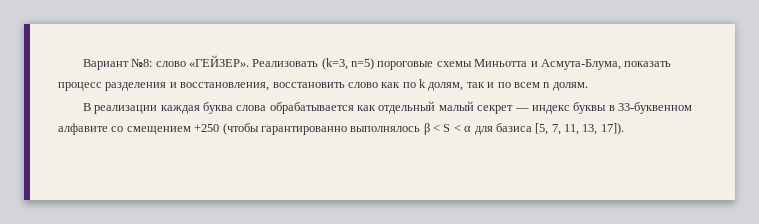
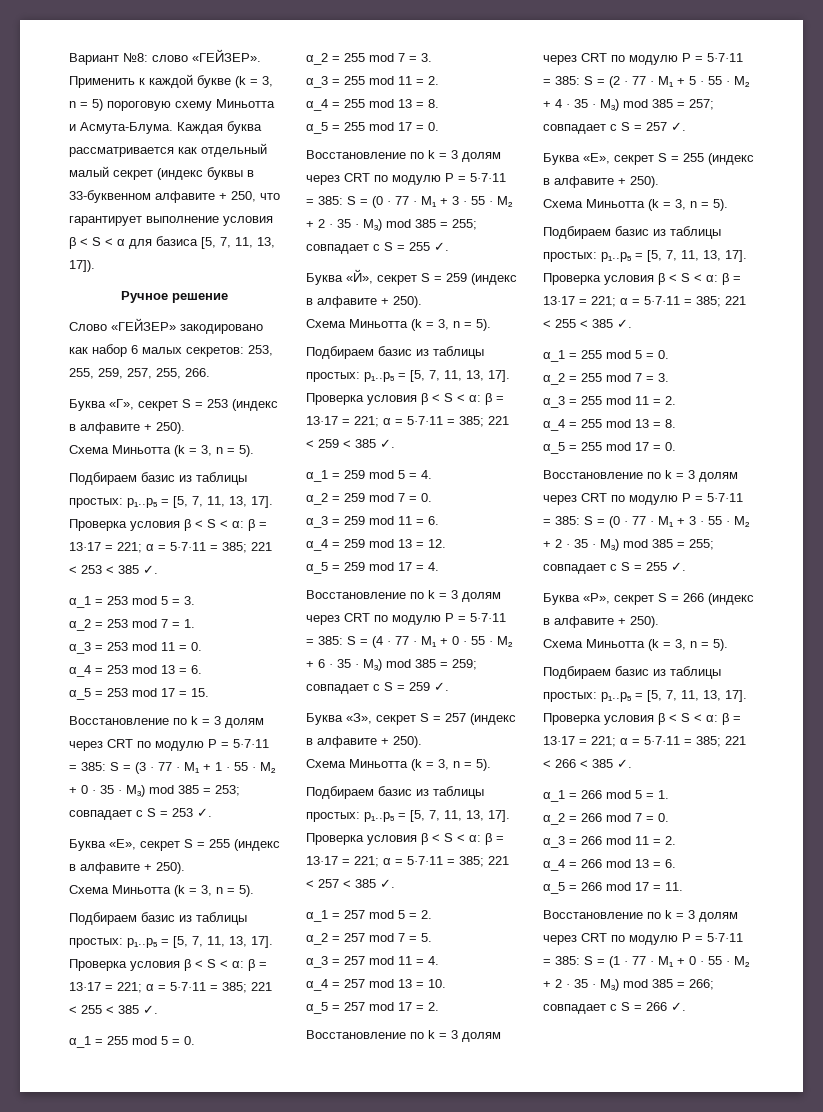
- Реализовать (k=3, n=5) пороговые схемы Миньотта и Асмута-Блума, показать процесс разделения и восстановления, восстановить слово как по k долям, так и по всем n долям.
- В реализации каждая буква слова обрабатывается как отдельный малый секрет — индекс буквы в 33-буквенном алфавите со смещением +250 (чтобы гарантированно выполнялось β < S < α для базиса [5, 7, 11, 13, 17]).
+ Применить к каждой букве (k = 3, n = 5) пороговую схему Миньотта и Асмута-Блума. Каждая буква рассматривается как отдельный малый секрет (индекс буквы в 33-буквенном алфавите + 250, что гарантирует выполнение условия β < S < α для базиса [5, 7, 11, 13, 17]).
+ Ручное решение
+ Слово «ГЕЙЗЕР» закодировано как набор 6 малых секретов: 253, 255, 259, 257, 255, 266.
+ Буква «Г», секрет S = 253 (индекс в алфавите + 250).
+ Схема Миньотта (k = 3, n = 5).
+ Подбираем базис из таблицы простых: p₁..p₅ = [5, 7, 11, 13, 17]. Проверка условия β < S < α: β = 13·17 = 221; α = 5·7·11 = 385; 221 < 253 < 385 ✓.
+ α_1 = 253 mod 5 = 3.
+ α_2 = 253 mod 7 = 1.
+ α_3 = 253 mod 11 = 0.
+ α_4 = 253 mod 13 = 6.
+ α_5 = 253 mod 17 = 15.
+ Восстановление по k = 3 долям через CRT по модулю P = 5·7·11 = 385: S = (3 · 77 · M₁ + 1 · 55 · M₂ + 0 · 35 · M₃) mod 385 = 253; совпадает с S = 253 ✓.
+ Буква «Е», секрет S = 255 (индекс в алфавите + 250).
+ Схема Миньотта (k = 3, n = 5).
+ Подбираем базис из таблицы простых: p₁..p₅ = [5, 7, 11, 13, 17]. Проверка условия β < S < α: β = 13·17 = 221; α = 5·7·11 = 385; 221 < 255 < 385 ✓.
+ α_1 = 255 mod 5 = 0.
+ α_2 = 255 mod 7 = 3.
+ α_3 = 255 mod 11 = 2.
+ α_4 = 255 mod 13 = 8.
+ α_5 = 255 mod 17 = 0.
+ Восстановление по k = 3 долям через CRT по модулю P = 5·7·11 = 385: S = (0 · 77 · M₁ + 3 · 55 · M₂ + 2 · 35 · M₃) mod 385 = 255; совпадает с S = 255 ✓.
+ Буква «Й», секрет S = 259 (индекс в алфавите + 250).
+ Схема Миньотта (k = 3, n = 5).
+ Подбираем базис из таблицы простых: p₁..p₅ = [5, 7, 11, 13, 17]. Проверка условия β < S < α: β = 13·17 = 221; α = 5·7·11 = 385; 221 < 259 < 385 ✓.
+ α_1 = 259 mod 5 = 4.
+ α_2 = 259 mod 7 = 0.
+ α_3 = 259 mod 11 = 6.
+ α_4 = 259 mod 13 = 12.
+ α_5 = 259 mod 17 = 4.
+ Восстановление по k = 3 долям через CRT по модулю P = 5·7·11 = 385: S = (4 · 77 · M₁ + 0 · 55 · M₂ + 6 · 35 · M₃) mod 385 = 259; совпадает с S = 259 ✓.
+ Буква «З», секрет S = 257 (индекс в алфавите + 250).
+ Схема Миньотта (k = 3, n = 5).
+ Подбираем базис из таблицы простых: p₁..p₅ = [5, 7, 11, 13, 17]. Проверка условия β < S < α: β = 13·17 = 221; α = 5·7·11 = 385; 221 < 257 < 385 ✓.
+ α_1 = 257 mod 5 = 2.
+ α_2 = 257 mod 7 = 5.
+ α_3 = 257 mod 11 = 4.
+ α_4 = 257 mod 13 = 10.
+ α_5 = 257 mod 17 = 2.
+ Восстановление по k = 3 долям через CRT по модулю P = 5·7·11 = 385: S = (2 · 77 · M₁ + 5 · 55 · M₂ + 4 · 35 · M₃) mod 385 = 257; совпадает с S = 257 ✓.
+ Буква «Е», секрет S = 255 (индекс в алфавите + 250).
+ Схема Миньотта (k = 3, n = 5).
+ Подбираем базис из таблицы простых: p₁..p₅ = [5, 7, 11, 13, 17]. Проверка условия β < S < α: β = 13·17 = 221; α = 5·7·11 = 385; 221 < 255 < 385 ✓.
+ α_1 = 255 mod 5 = 0.
+ α_2 = 255 mod 7 = 3.
+ α_3 = 255 mod 11 = 2.
+ α_4 = 255 mod 13 = 8.
+ α_5 = 255 mod 17 = 0.
+ Восстановление по k = 3 долям через CRT по модулю P = 5·7·11 = 385: S = (0 · 77 · M₁ + 3 · 55 · M₂ + 2 · 35 · M₃) mod 385 = 255; совпадает с S = 255 ✓.
+ Буква «Р», секрет S = 266 (индекс в алфавите + 250).
+ Схема Миньотта (k = 3, n = 5).
+ Подбираем базис из таблицы простых: p₁..p₅ = [5, 7, 11, 13, 17]. Проверка условия β < S < α: β = 13·17 = 221; α = 5·7·11 = 385; 221 < 266 < 385 ✓.
+ α_1 = 266 mod 5 = 1.
+ α_2 = 266 mod 7 = 0.
+ α_3 = 266 mod 11 = 2.
+ α_4 = 266 mod 13 = 6.
+ α_5 = 266 mod 17 = 11.
+ Восстановление по k = 3 долям через CRT по модулю P = 5·7·11 = 385: S = (1 · 77 · M₁ + 0 · 55 · M₂ + 2 · 35 · M₃) mod 385 = 266; совпадает с S = 266 ✓.

